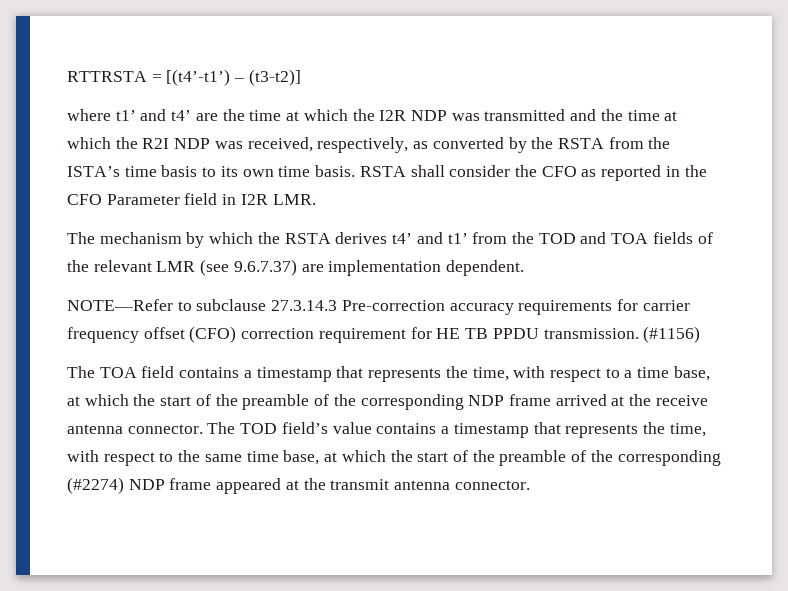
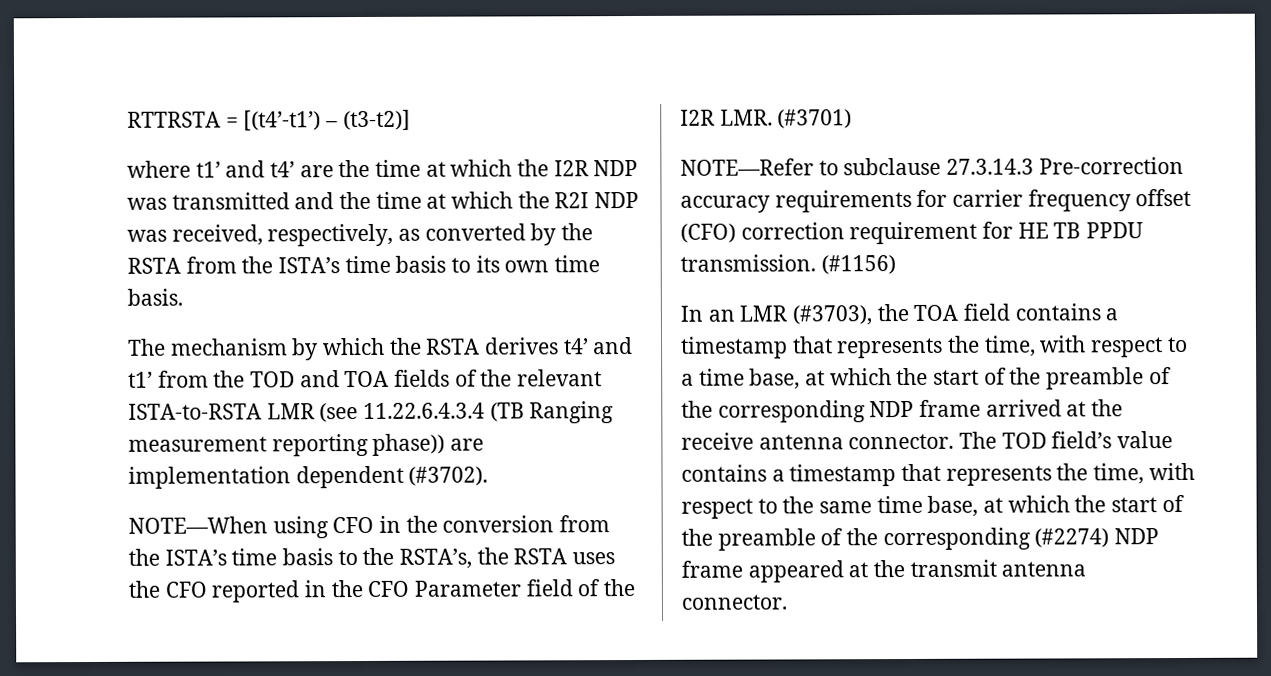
- RSTA shall consider the CFO as reported in the CFO Parameter field in I2R LMR.
- The mechanism by which the RSTA derives t4’ and t1’ from the TOD and TOA fields of the relevant LMR (see 9.6.7.37) are implementation dependent.
+ The mechanism by which the RSTA derives t4’ and t1’ from the TOD and TOA fields of the relevant ISTA-to-RSTA LMR (see 11.22.6.4.3.4 (TB Ranging measurement reporting phase)) are implementation dependent (#3702).
+ NOTE—When using CFO in the conversion from the ISTA’s time basis to the RSTA’s, the RSTA uses the CFO reported in the CFO Parameter field of the I2R LMR. (#3701)
- The TOA field contains a timestamp that represents the time, with respect to a time base, at which the start of the preamble of the corresponding NDP frame arrived at the receive antenna connector.
+ In an LMR (#3703), the TOA field contains a timestamp that represents the time, with respect to a time base, at which the start of the preamble of the corresponding NDP frame arrived at the receive antenna connector.

